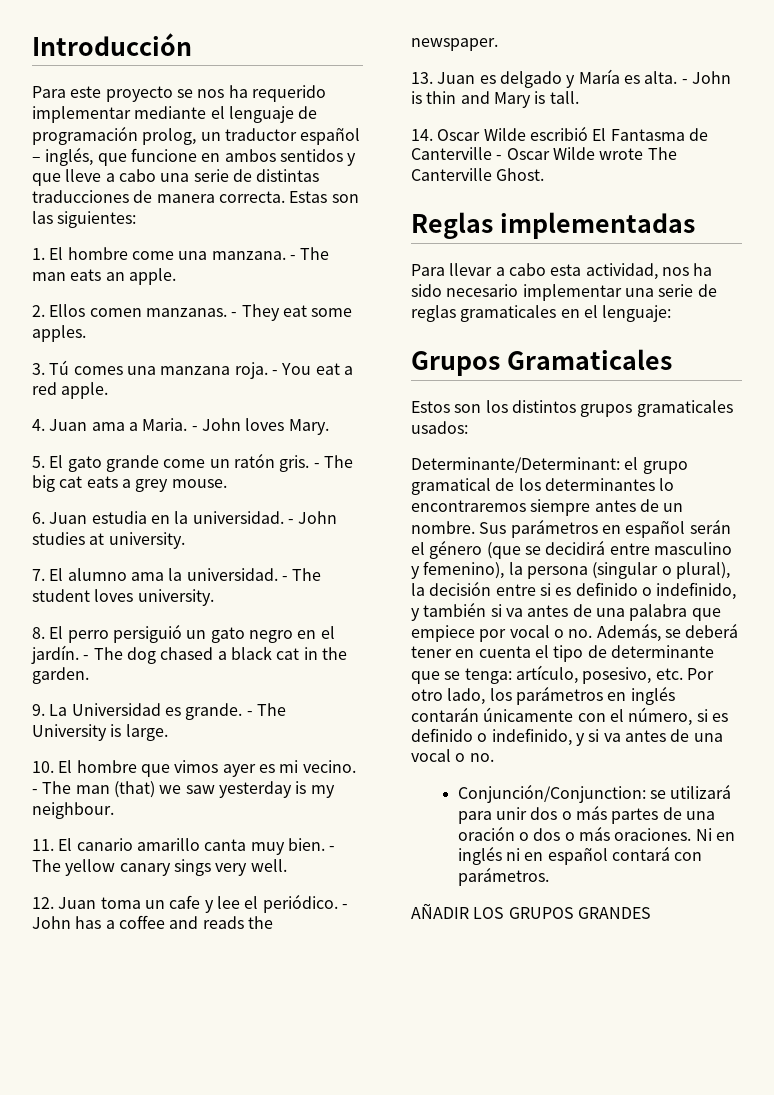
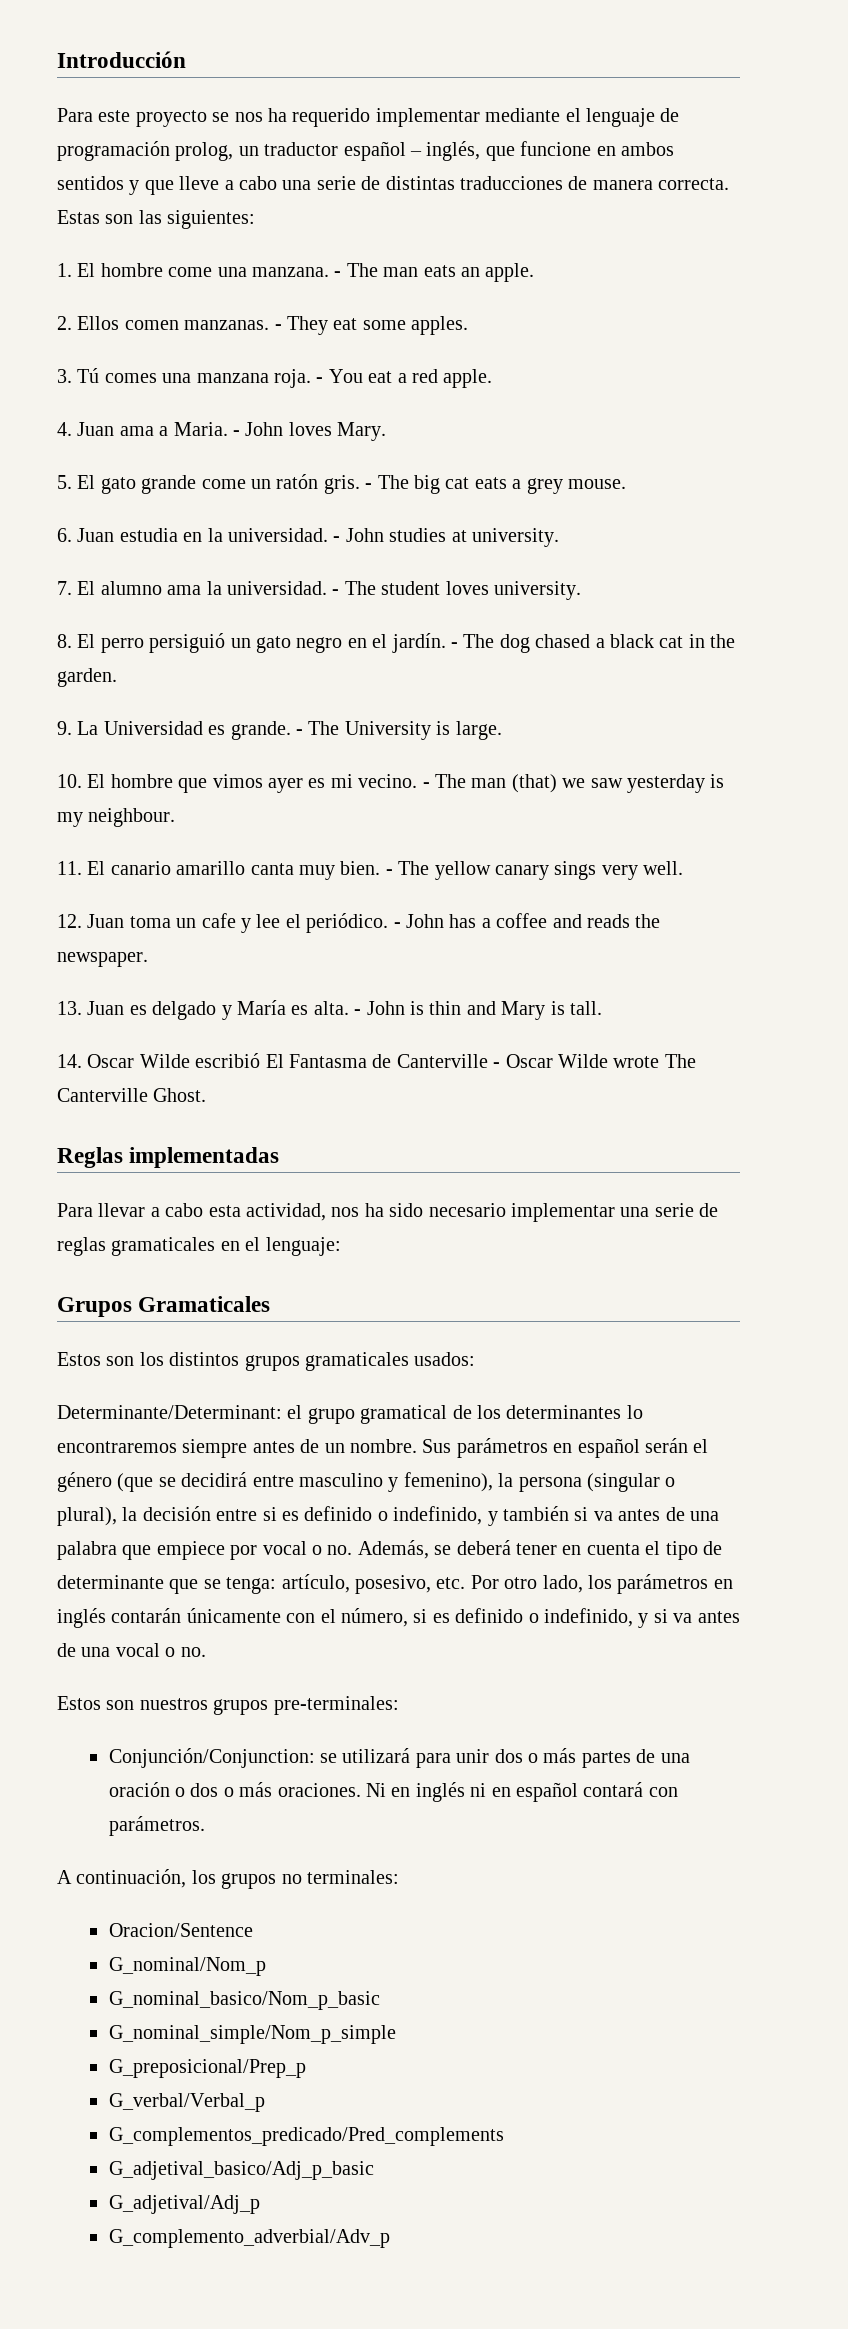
+ Estos son nuestros grupos pre-terminales:
- AÑADIR LOS GRUPOS GRANDES
+ A continuación, los grupos no terminales:
+ Oracion/Sentence
+ G_nominal/Nom_p
+ G_nominal_basico/Nom_p_basic
+ G_nominal_simple/Nom_p_simple
+ G_preposicional/Prep_p
+ G_verbal/Verbal_p
+ G_complementos_predicado/Pred_complements
+ G_adjetival_basico/Adj_p_basic
+ G_adjetival/Adj_p
+ G_complemento_adverbial/Adv_p

